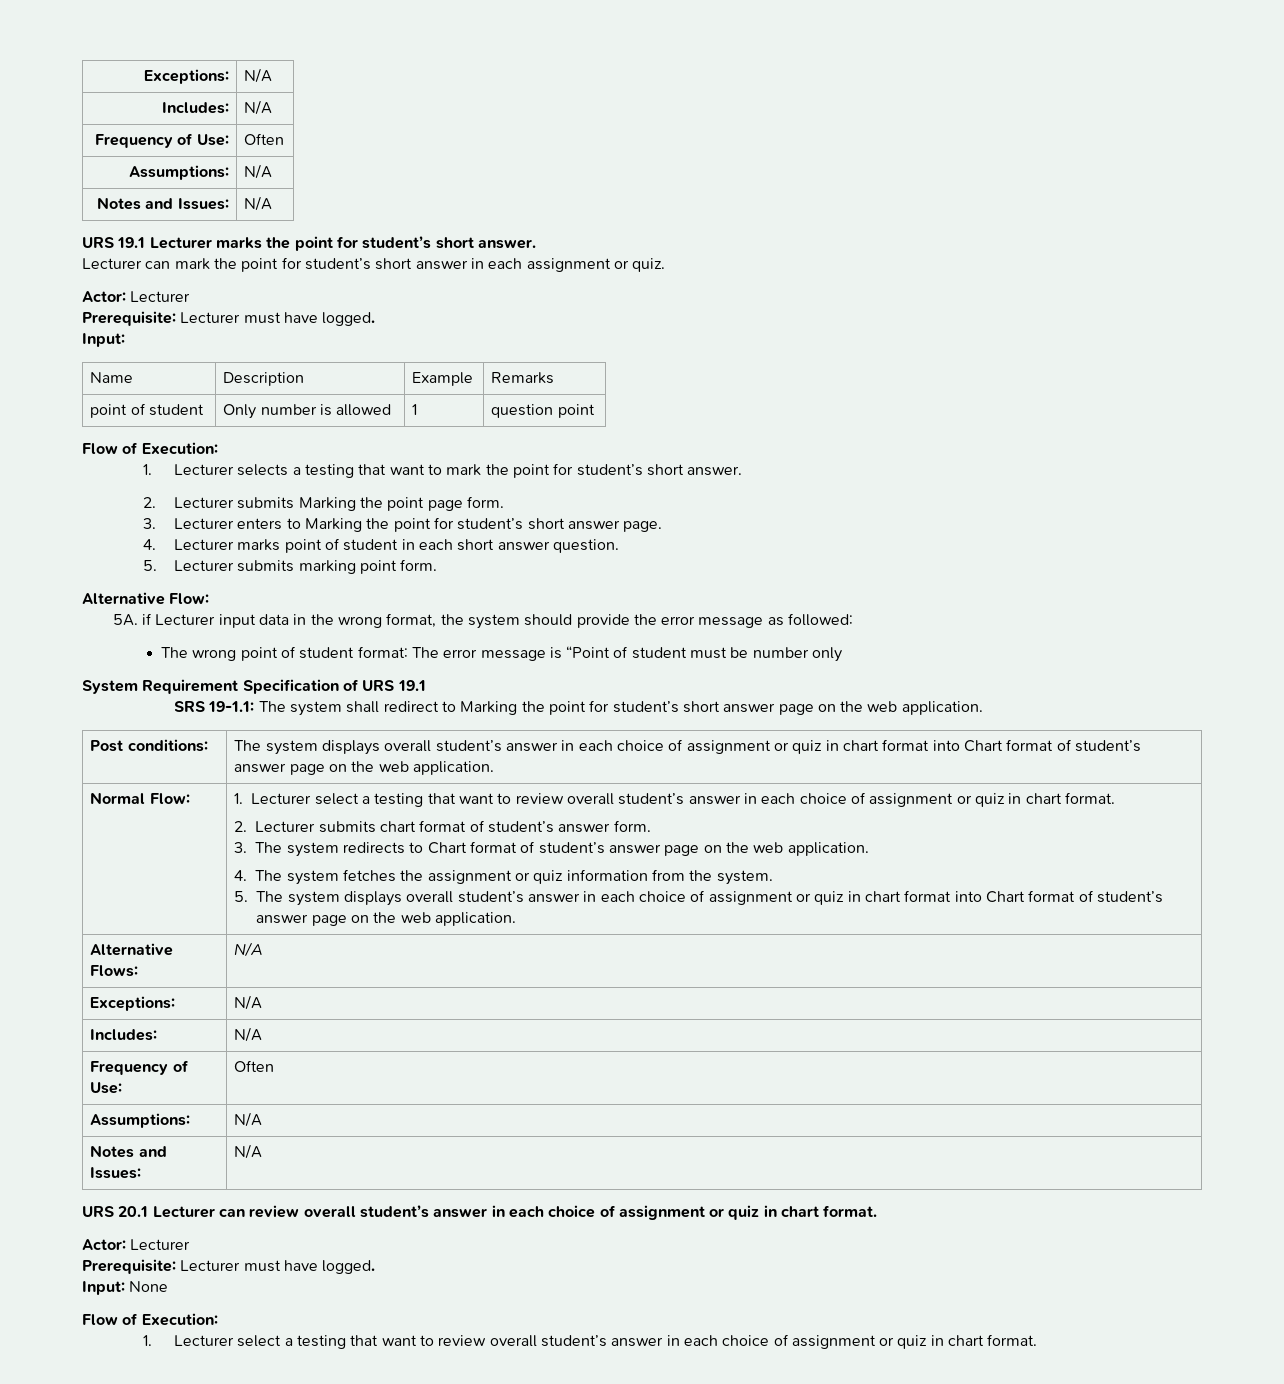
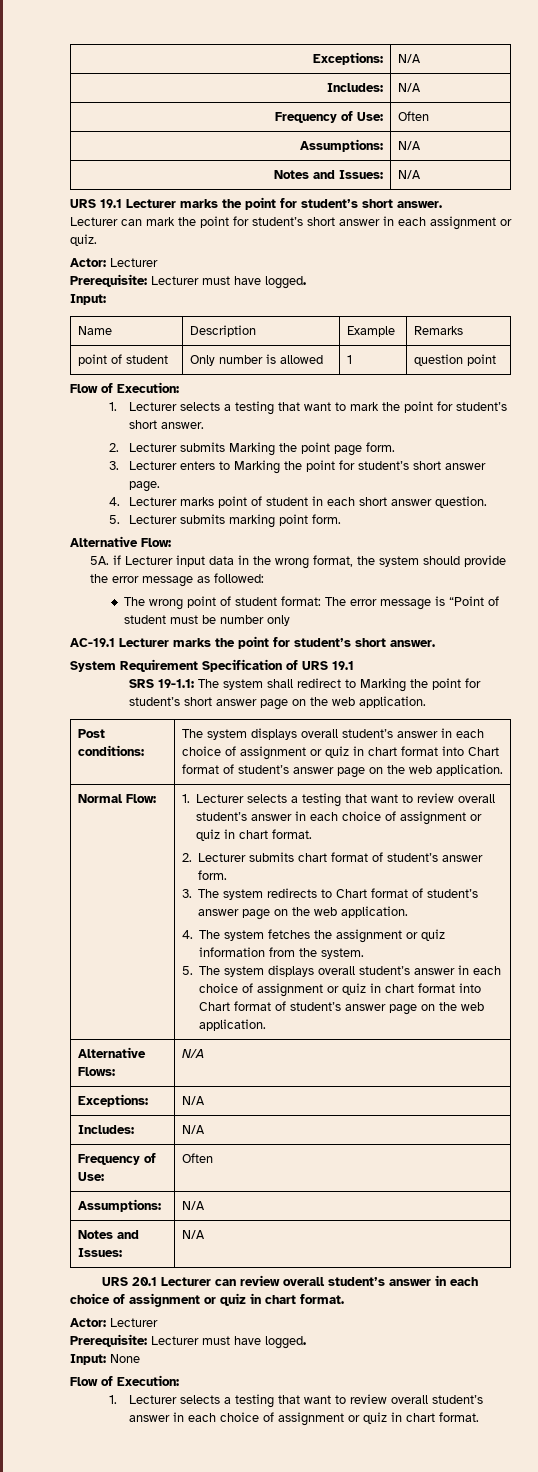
+ AC-19.1 Lecturer marks the point for student’s short answer.
- Normal Flow: | 1. Lecturer select a testing that want to review overall student’s answer in each choice of assignment or quiz in chart format.
+ Normal Flow: | 1. Lecturer selects a testing that want to review overall student’s answer in each choice of assignment or quiz in chart format.
  Input: None
  Flow of Execution:
- 1. Lecturer select a testing that want to review overall student’s answer in each choice of assignment or quiz in chart format.
+ 1. Lecturer selects a testing that want to review overall student’s answer in each choice of assignment or quiz in chart format.

